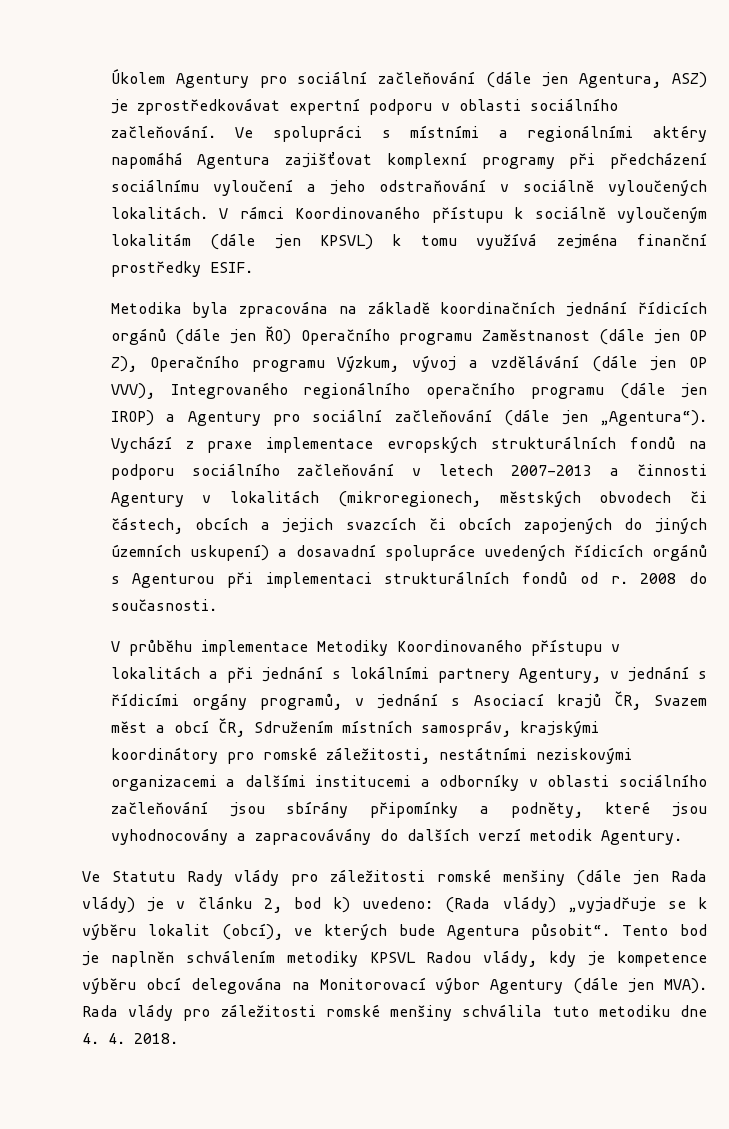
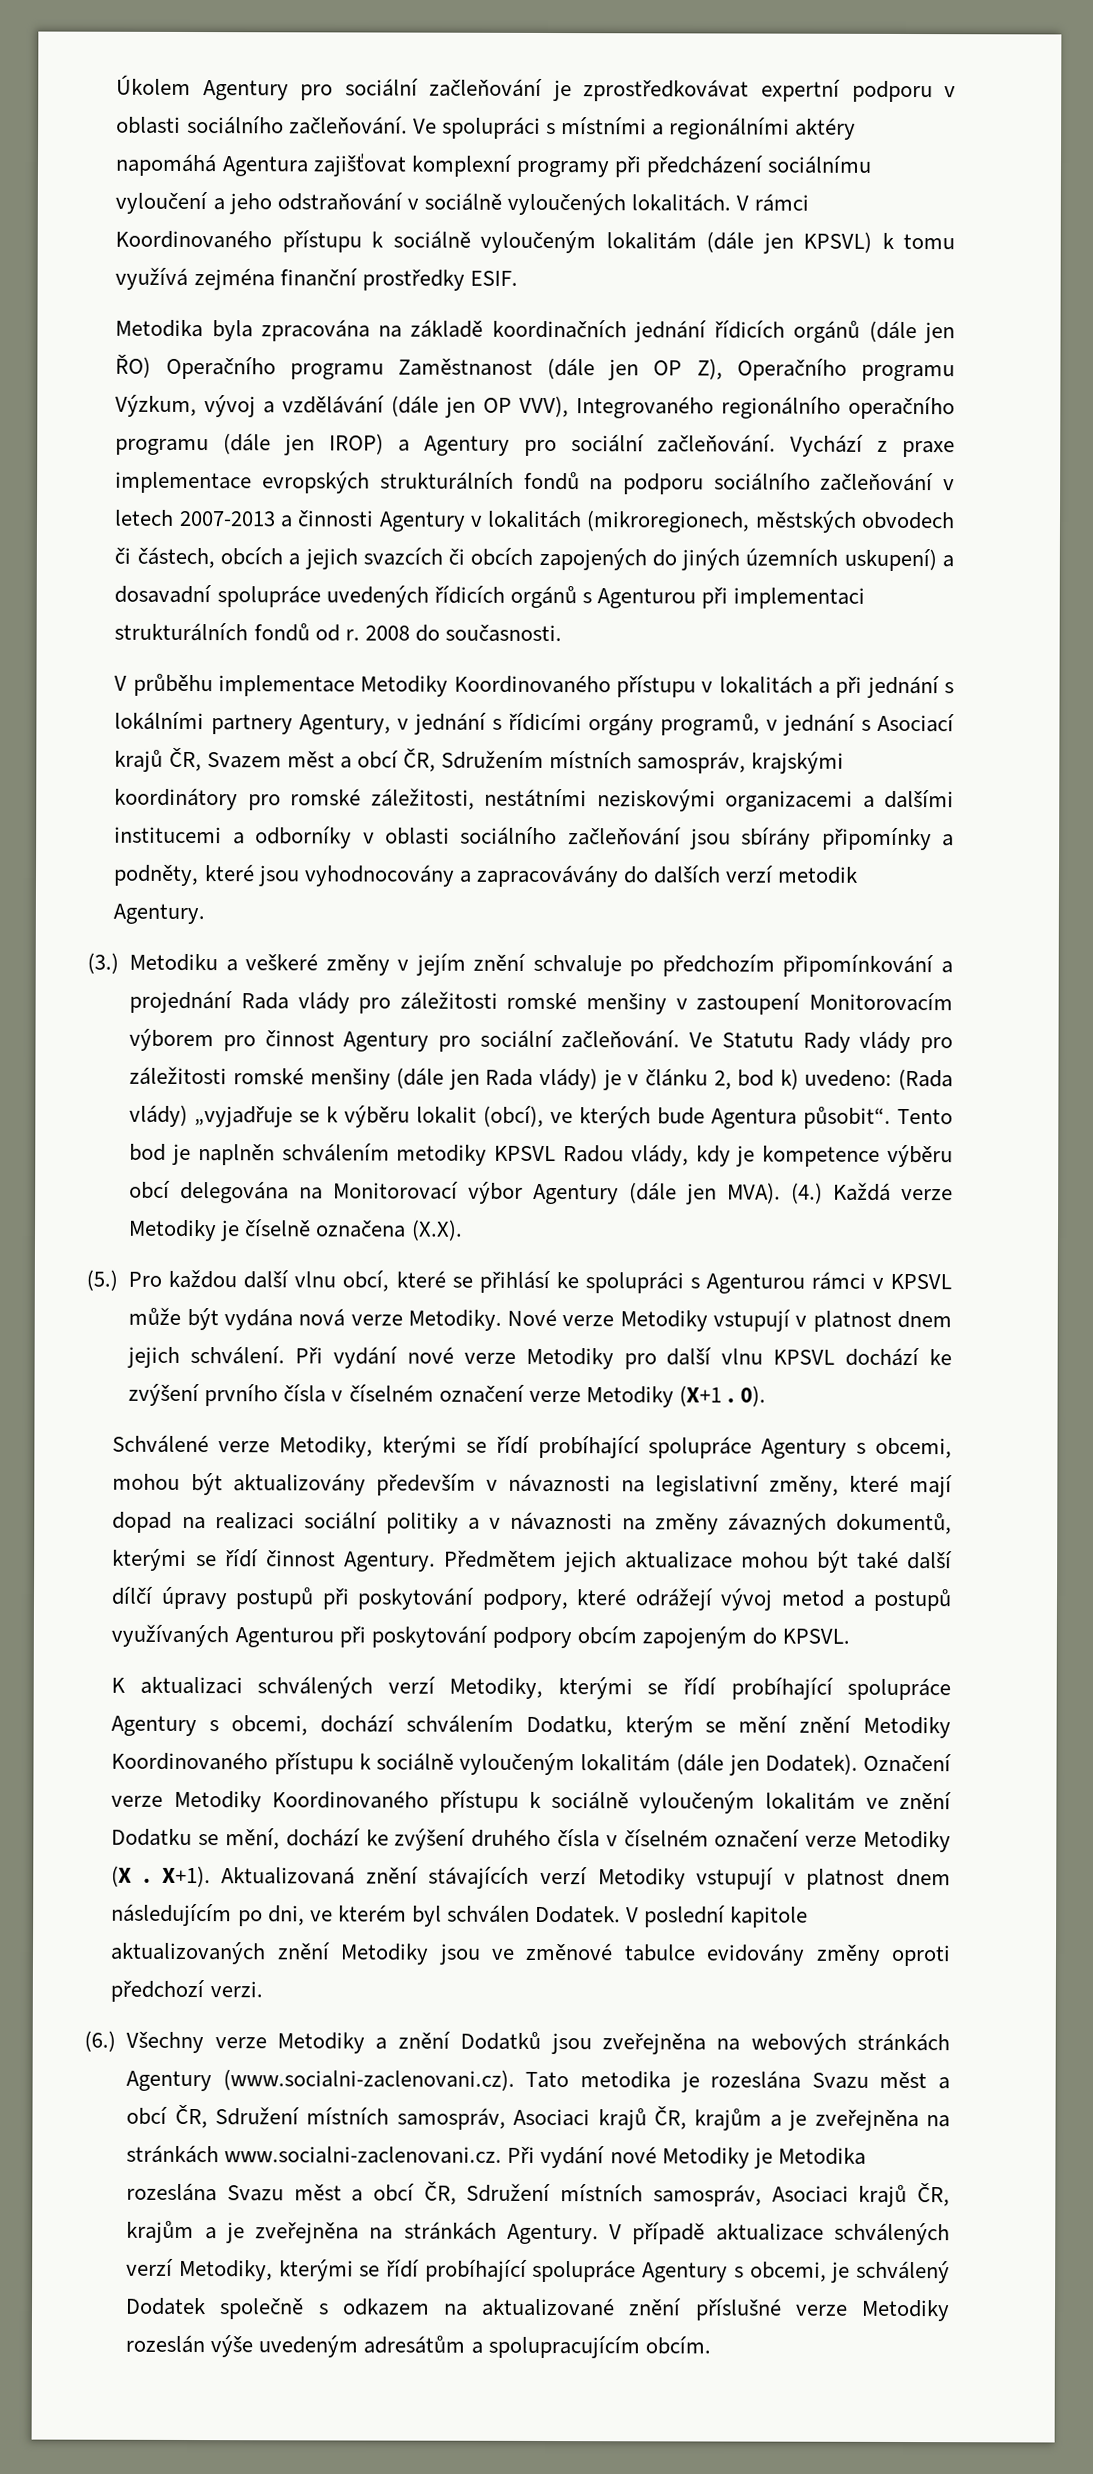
- Úkolem Agentury pro sociální začleňování (dále jen Agentura, ASZ) je zprostředkovávat expertní podporu v oblasti sociálního začleňování.
+ Úkolem Agentury pro sociální začleňování je zprostředkovávat expertní podporu v oblasti sociálního začleňování.
- Metodika byla zpracována na základě koordinačních jednání řídicích orgánů (dále jen ŘO) Operačního programu Zaměstnanost (dále jen OP Z), Operačního programu Výzkum, vývoj a vzdělávání (dále jen OP VVV), Integrovaného regionálního operačního programu (dále jen IROP) a Agentury pro sociální začleňování (dále jen „Agentura“).
+ Metodika byla zpracována na základě koordinačních jednání řídicích orgánů (dále jen ŘO) Operačního programu Zaměstnanost (dále jen OP Z), Operačního programu Výzkum, vývoj a vzdělávání (dále jen OP VVV), Integrovaného regionálního operačního programu (dále jen IROP) a Agentury pro sociální začleňování.
+ (3.) Metodiku a veškeré změny v jejím znění schvaluje po předchozím připomínkování a projednání Rada vlády pro záležitosti romské menšiny v zastoupení Monitorovacím výborem pro činnost Agentury pro sociální začleňování.
- Rada vlády pro záležitosti romské menšiny schválila tuto metodiku dne 4. 4. 2018.
+ (4.) Každá verze Metodiky je číselně označena (X.X).
+ (5.) Pro každou další vlnu obcí, které se přihlásí ke spolupráci s Agenturou rámci v KPSVL může být vydána nová verze Metodiky. Nové verze Metodiky vstupují v platnost dnem jejich schválení. Při vydání nové verze Metodiky pro další vlnu KPSVL dochází ke zvýšení prvního čísla v číselném označení verze Metodiky (X+1 . 0).
+ Schválené verze Metodiky, kterými se řídí probíhající spolupráce Agentury s obcemi, mohou být aktualizovány především v návaznosti na legislativní změny, které mají dopad na realizaci sociální politiky a v návaznosti na změny závazných dokumentů, kterými se řídí činnost Agentury. Předmětem jejich aktualizace mohou být také další dílčí úpravy postupů při poskytování podpory, které odrážejí vývoj metod a postupů využívaných Agenturou při poskytování podpory obcím zapojeným do KPSVL.
+ K aktualizaci schválených verzí Metodiky, kterými se řídí probíhající spolupráce Agentury s obcemi, dochází schválením Dodatku, kterým se mění znění Metodiky Koordinovaného přístupu k sociálně vyloučeným lokalitám (dále jen Dodatek). Označení verze Metodiky Koordinovaného přístupu k sociálně vyloučeným lokalitám ve znění Dodatku se mění, dochází ke zvýšení druhého čísla v číselném označení verze Metodiky (X . X+1). Aktualizovaná znění stávajících verzí Metodiky vstupují v platnost dnem následujícím po dni, ve kterém byl schválen Dodatek. V poslední kapitole aktualizovaných znění Metodiky jsou ve změnové tabulce evidovány změny oproti předchozí verzi.
+ (6.) Všechny verze Metodiky a znění Dodatků jsou zveřejněna na webových stránkách Agentury (www.socialni-zaclenovani.cz). Tato metodika je rozeslána Svazu měst a obcí ČR, Sdružení místních samospráv, Asociaci krajů ČR, krajům a je zveřejněna na stránkách www.socialni-zaclenovani.cz. Při vydání nové Metodiky je Metodika rozeslána Svazu měst a obcí ČR, Sdružení místních samospráv, Asociaci krajů ČR, krajům a je zveřejněna na stránkách Agentury. V případě aktualizace schválených verzí Metodiky, kterými se řídí probíhající spolupráce Agentury s obcemi, je schválený Dodatek společně s odkazem na aktualizované znění příslušné verze Metodiky rozeslán výše uvedeným adresátům a spolupracujícím obcím.

